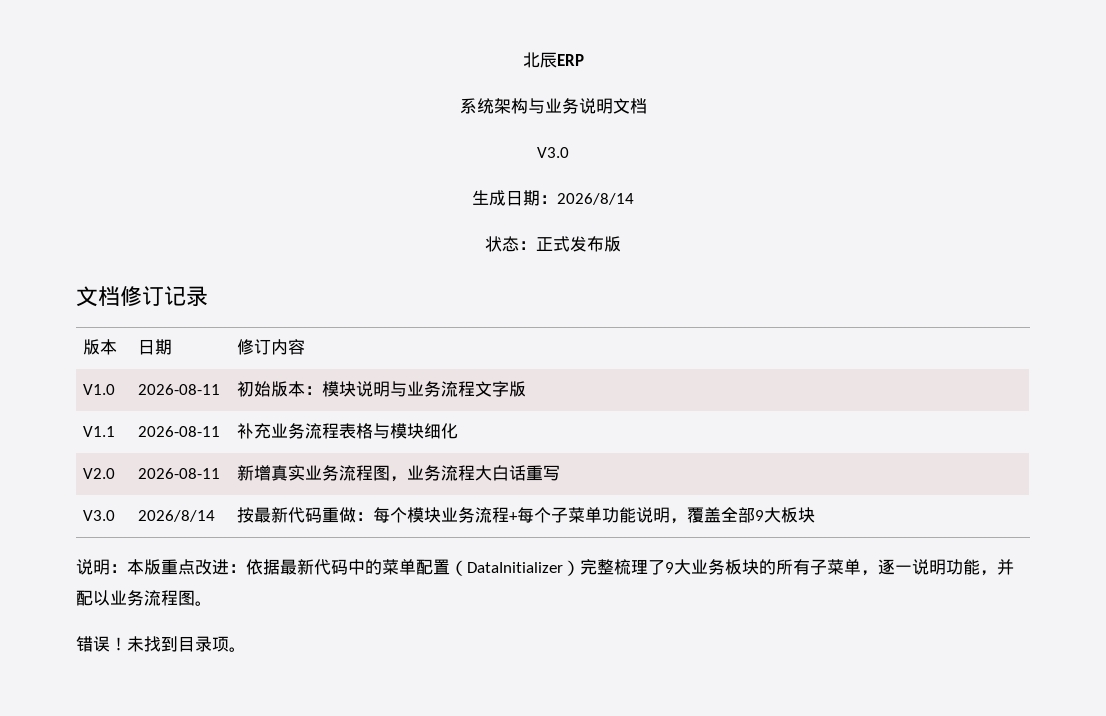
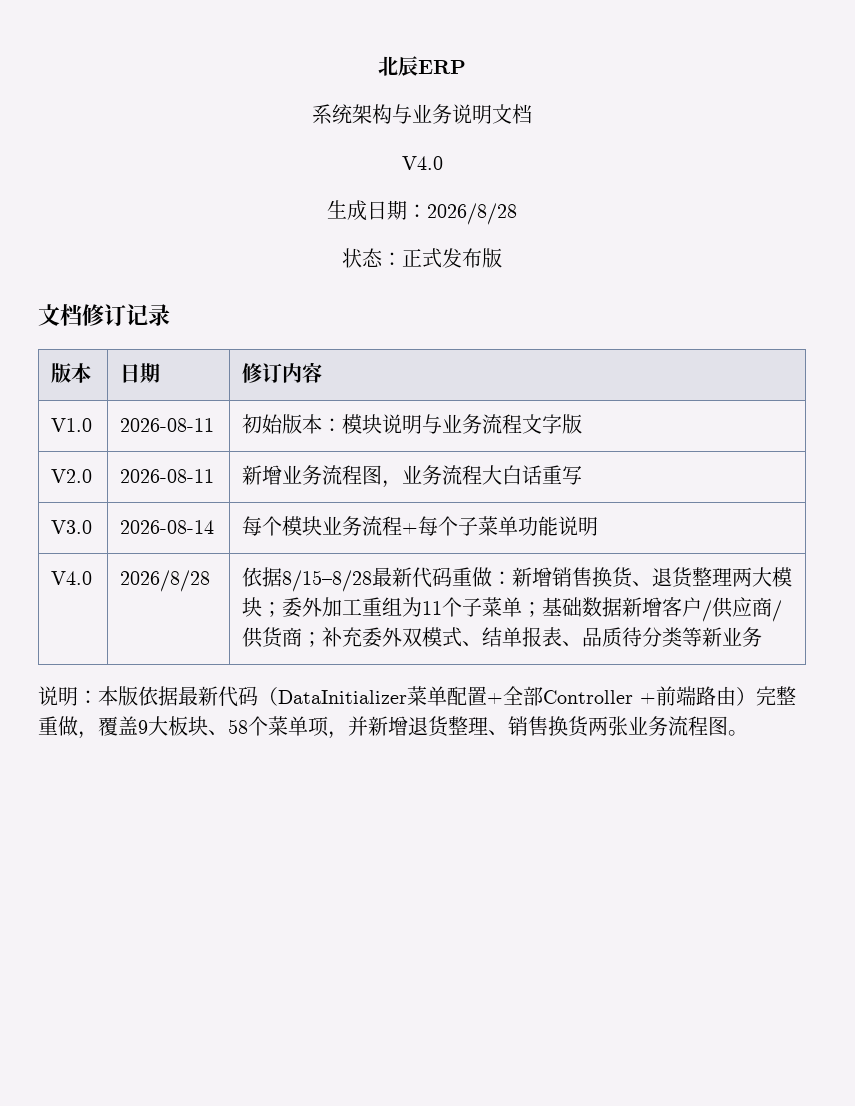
  系统架构与业务说明文档
- V3.0
+ V4.0
- 生成日期：2026/8/14
+ 生成日期：2026/8/28
- V1.1 | 2026-08-11 | 补充业务流程表格与模块细化
- V2.0 | 2026-08-11 | 新增真实业务流程图，业务流程大白话重写
+ V2.0 | 2026-08-11 | 新增业务流程图，业务流程大白话重写
- V3.0 | 2026/8/14 | 按最新代码重做：每个模块业务流程+每个子菜单功能说明，覆盖全部9大板块
+ V3.0 | 2026-08-14 | 每个模块业务流程+每个子菜单功能说明
+ V4.0 | 2026/8/28 | 依据8/15–8/28最新代码重做：新增销售换货、退货整理两大模块；委外加工重组为11个子菜单；基础数据新增客户/供应商/供货商；补充委外双模式、结单报表、品质待分类等新业务
- 说明：本版重点改进：依据最新代码中的菜单配置（DataInitializer）完整梳理了9大业务板块的所有子菜单，逐一说明功能，并配以业务流程图。
- 错误！未找到目录项。
+ 说明：本版依据最新代码（DataInitializer菜单配置+全部Controller +前端路由）完整重做，覆盖9大板块、58个菜单项，并新增退货整理、销售换货两张业务流程图。

